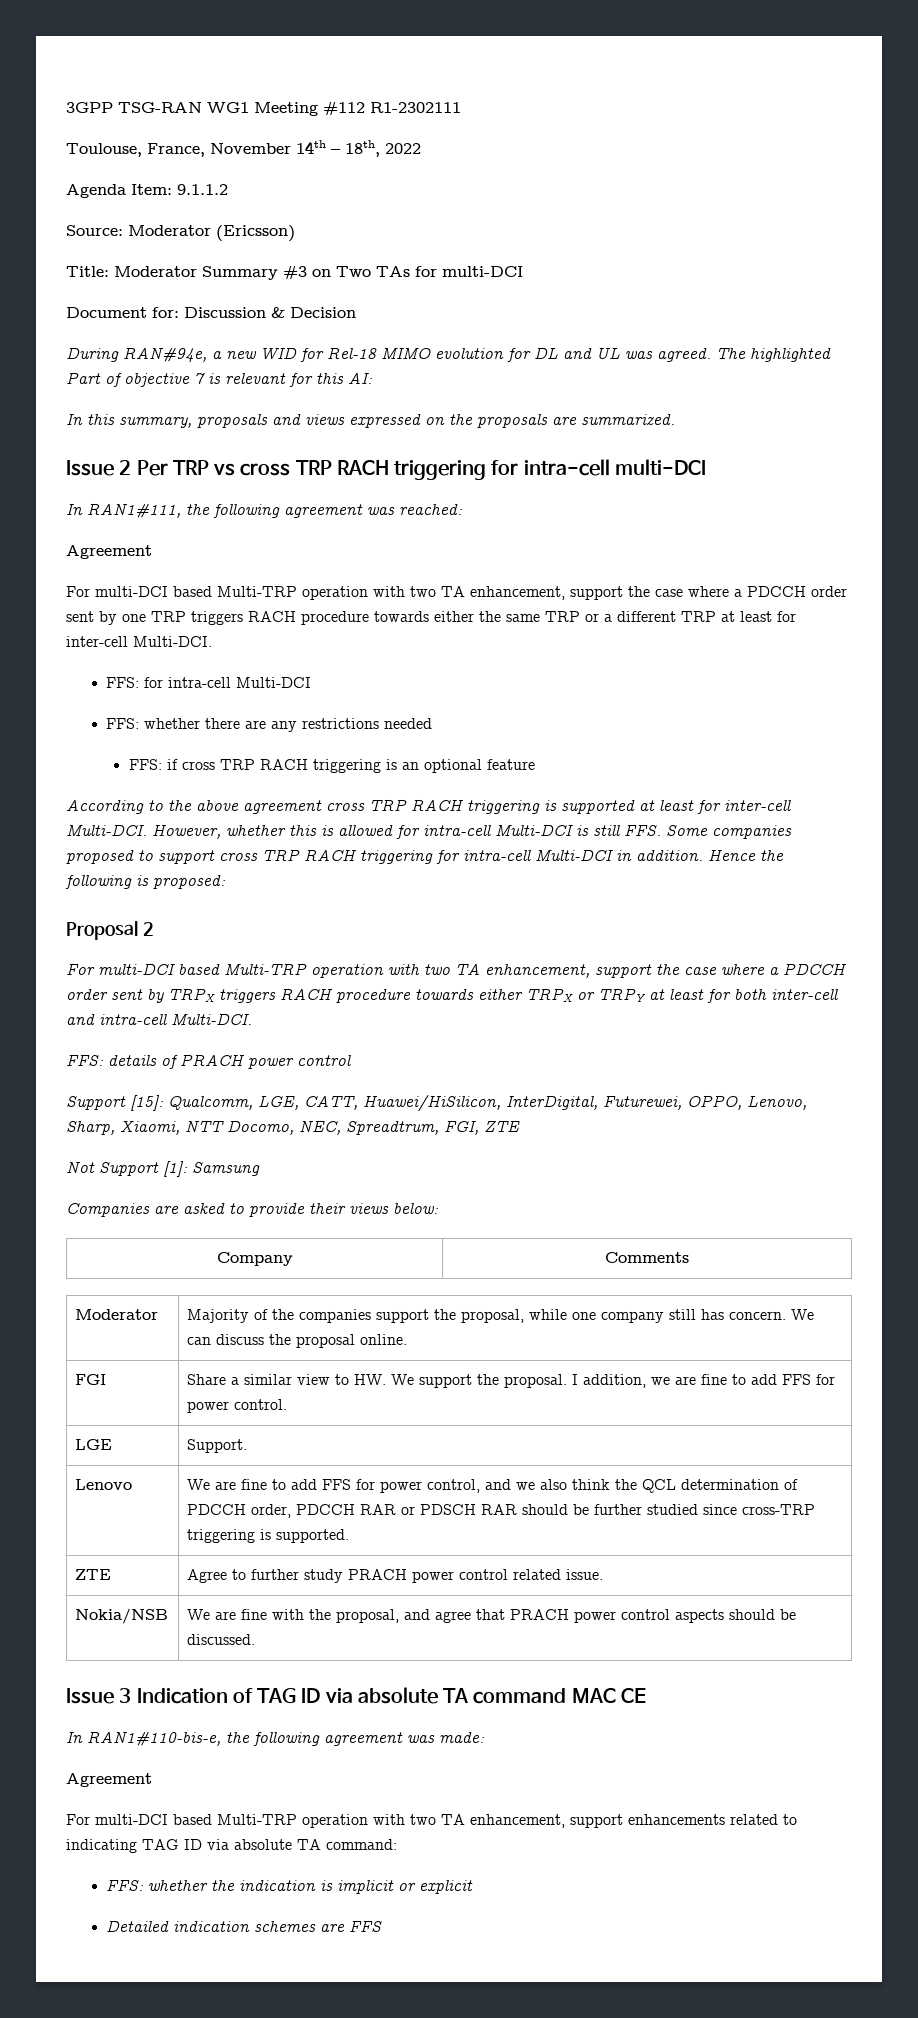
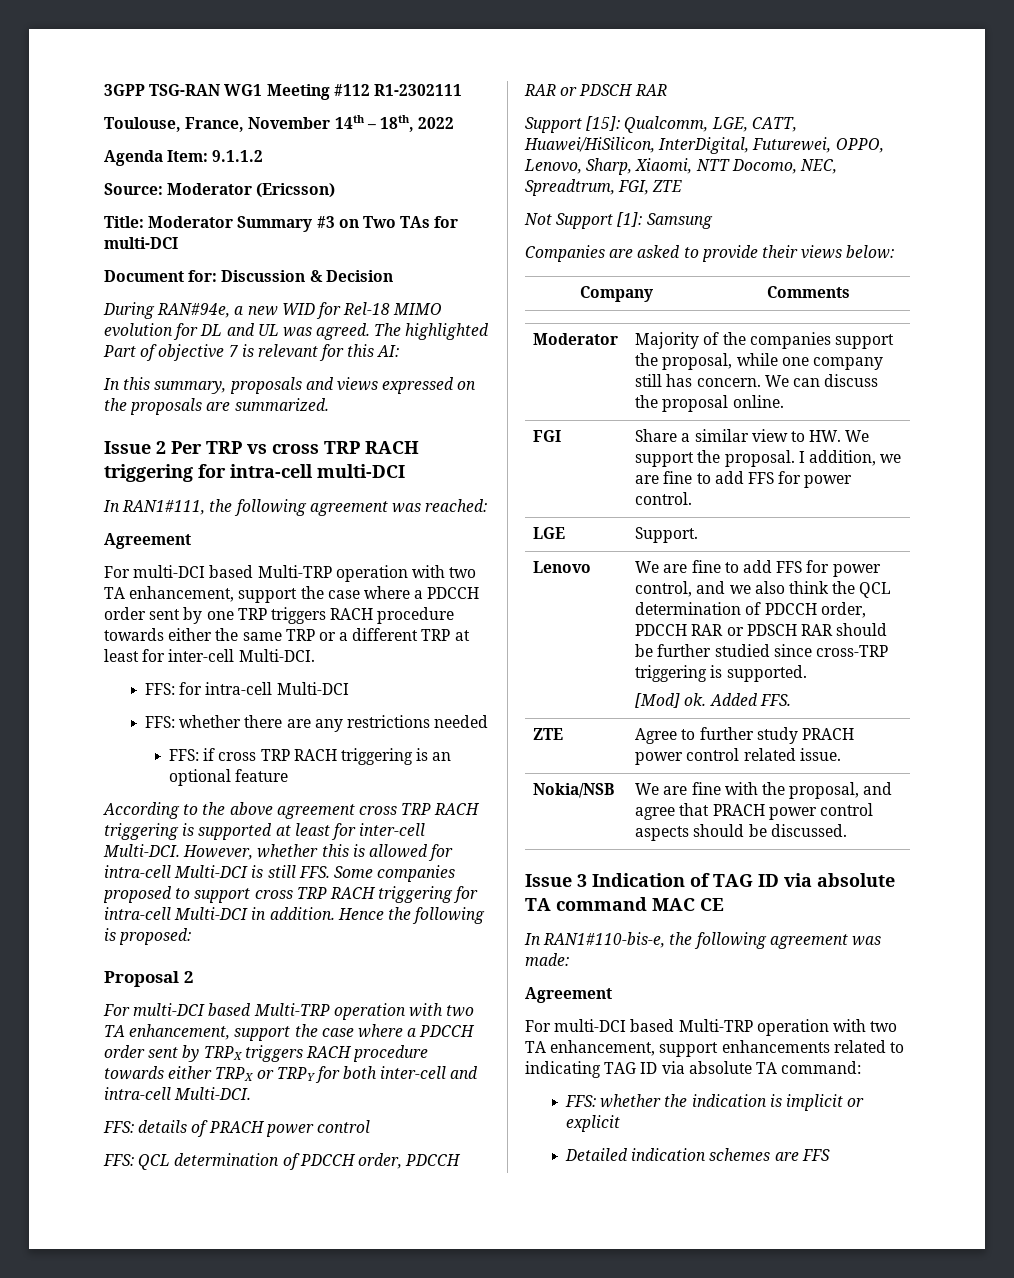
- For multi-DCI based Multi-TRP operation with two TA enhancement, support the case where a PDCCH order sent by TRPX triggers RACH procedure towards either TRPX or TRPY at least for both inter-cell and intra-cell Multi-DCI.
+ For multi-DCI based Multi-TRP operation with two TA enhancement, support the case where a PDCCH order sent by TRPX triggers RACH procedure towards either TRPX or TRPY for both inter-cell and intra-cell Multi-DCI.
+ FFS: QCL determination of PDCCH order, PDCCH RAR or PDSCH RAR
  Lenovo | We are fine to add FFS for power control, and we also think the QCL determination of PDCCH order, PDCCH RAR or PDSCH RAR should be further studied since cross-TRP triggering is supported.
+ [Mod] ok. Added FFS.

